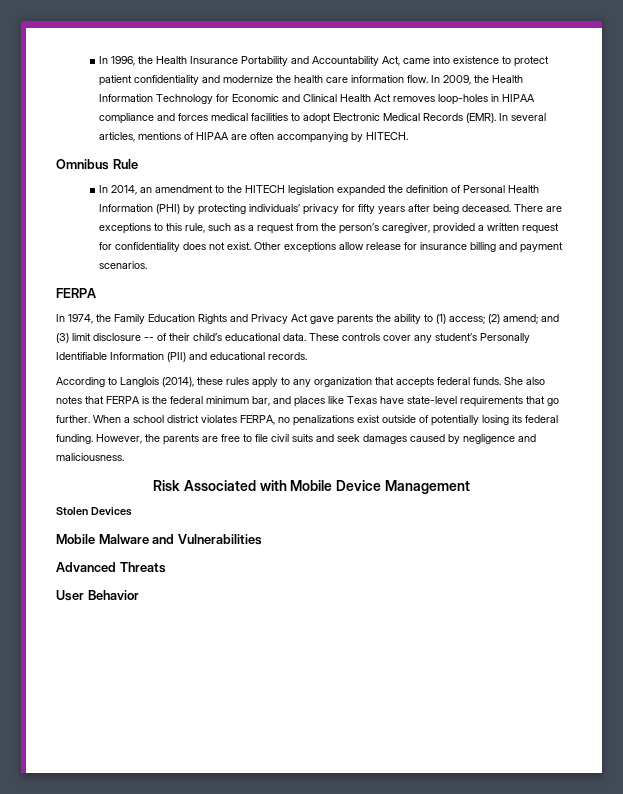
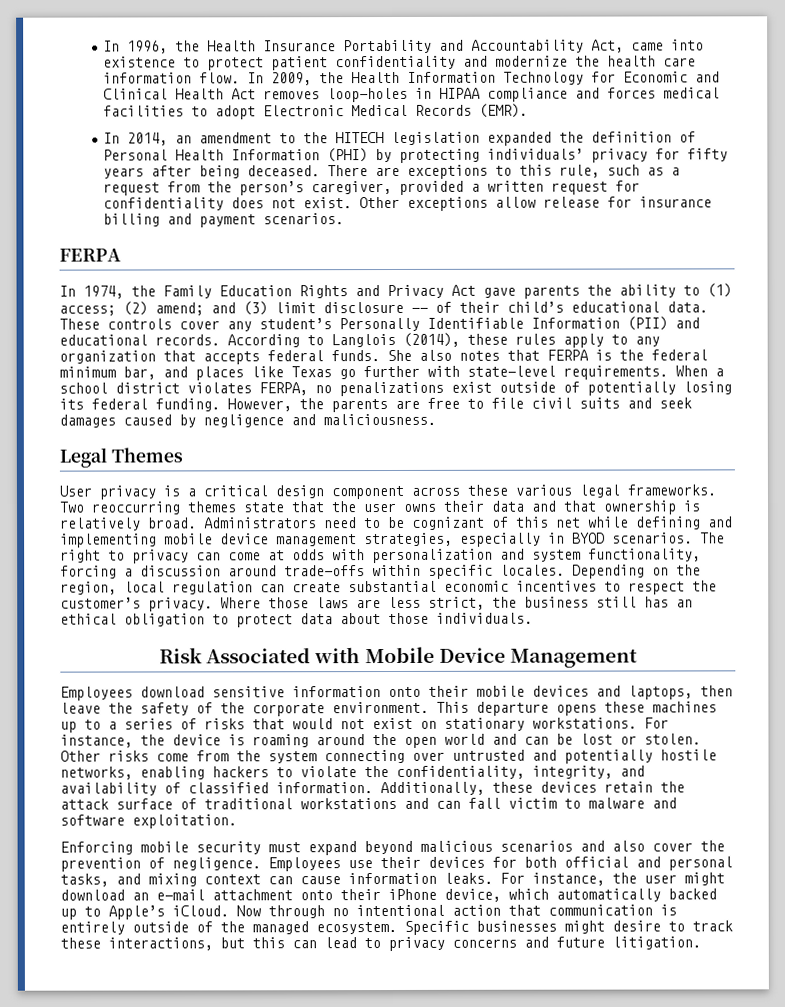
- In several articles, mentions of HIPAA are often accompanying by HITECH.
- Omnibus Rule
- These controls cover any student’s Personally Identifiable Information (PII) and educational records.
- According to Langlois (2014), these rules apply to any organization that accepts federal funds.
+ These controls cover any student’s Personally Identifiable Information (PII) and educational records. According to Langlois (2014), these rules apply to any organization that accepts federal funds.
- She also notes that FERPA is the federal minimum bar, and places like Texas have state-level requirements that go further.
+ She also notes that FERPA is the federal minimum bar, and places like Texas go further with state-level requirements.
+ Legal Themes
+ User privacy is a critical design component across these various legal frameworks. Two reoccurring themes state that the user owns their data and that ownership is relatively broad. Administrators need to be cognizant of this net while defining and implementing mobile device management strategies, especially in BYOD scenarios. The right to privacy can come at odds with personalization and system functionality, forcing a discussion around trade-offs within specific locales. Depending on the region, local regulation can create substantial economic incentives to respect the customer’s privacy. Where those laws are less strict, the business still has an ethical obligation to protect data about those individuals.
- Stolen Devices
- Mobile Malware and Vulnerabilities
- Advanced Threats
- User Behavior
+ Employees download sensitive information onto their mobile devices and laptops, then leave the safety of the corporate environment. This departure opens these machines up to a series of risks that would not exist on stationary workstations. For instance, the device is roaming around the open world and can be lost or stolen. Other risks come from the system connecting over untrusted and potentially hostile networks, enabling hackers to violate the confidentiality, integrity, and availability of classified information. Additionally, these devices retain the attack surface of traditional workstations and can fall victim to malware and software exploitation.
+ Enforcing mobile security must expand beyond malicious scenarios and also cover the prevention of negligence. Employees use their devices for both official and personal tasks, and mixing context can cause information leaks. For instance, the user might download an e-mail attachment onto their iPhone device, which automatically backed up to Apple’s iCloud. Now through no intentional action that communication is entirely outside of the managed ecosystem. Specific businesses might desire to track these interactions, but this can lead to privacy concerns and future litigation.

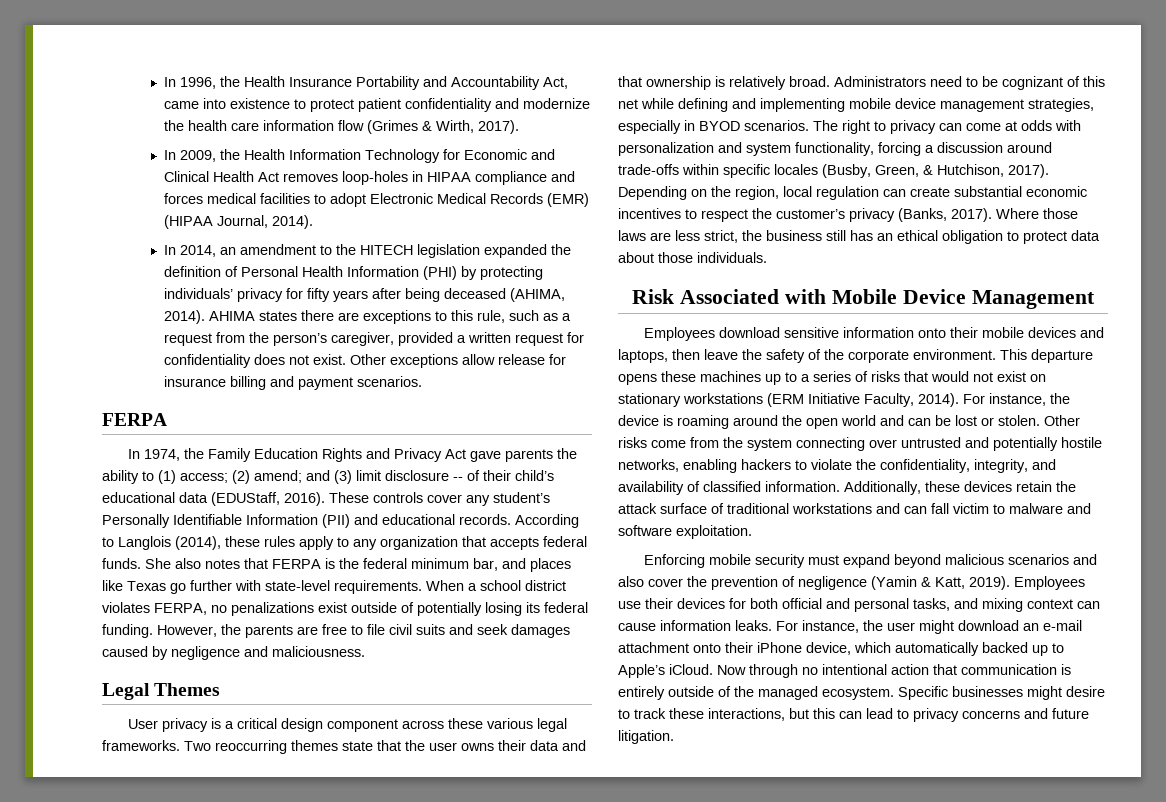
- In 1996, the Health Insurance Portability and Accountability Act, came into existence to protect patient confidentiality and modernize the health care information flow. In 2009, the Health Information Technology for Economic and Clinical Health Act removes loop-holes in HIPAA compliance and forces medical facilities to adopt Electronic Medical Records (EMR).
+ In 1996, the Health Insurance Portability and Accountability Act, came into existence to protect patient confidentiality and modernize the health care information flow (Grimes & Wirth, 2017).
+ In 2009, the Health Information Technology for Economic and Clinical Health Act removes loop-holes in HIPAA compliance and forces medical facilities to adopt Electronic Medical Records (EMR) (HIPAA Journal, 2014).
- In 2014, an amendment to the HITECH legislation expanded the definition of Personal Health Information (PHI) by protecting individuals’ privacy for fifty years after being deceased. There are exceptions to this rule, such as a request from the person’s caregiver, provided a written request for confidentiality does not exist.
+ In 2014, an amendment to the HITECH legislation expanded the definition of Personal Health Information (PHI) by protecting individuals’ privacy for fifty years after being deceased (AHIMA, 2014). AHIMA states there are exceptions to this rule, such as a request from the person’s caregiver, provided a written request for confidentiality does not exist.
- In 1974, the Family Education Rights and Privacy Act gave parents the ability to (1) access; (2) amend; and (3) limit disclosure -- of their child’s educational data.
+ In 1974, the Family Education Rights and Privacy Act gave parents the ability to (1) access; (2) amend; and (3) limit disclosure -- of their child’s educational data (EDUStaff, 2016).
- The right to privacy can come at odds with personalization and system functionality, forcing a discussion around trade-offs within specific locales.
+ The right to privacy can come at odds with personalization and system functionality, forcing a discussion around trade-offs within specific locales (Busby, Green, & Hutchison, 2017).
- Depending on the region, local regulation can create substantial economic incentives to respect the customer’s privacy.
+ Depending on the region, local regulation can create substantial economic incentives to respect the customer’s privacy (Banks, 2017).
- This departure opens these machines up to a series of risks that would not exist on stationary workstations.
+ This departure opens these machines up to a series of risks that would not exist on stationary workstations (ERM Initiative Faculty, 2014).
- Enforcing mobile security must expand beyond malicious scenarios and also cover the prevention of negligence.
+ Enforcing mobile security must expand beyond malicious scenarios and also cover the prevention of negligence (Yamin & Katt, 2019).

